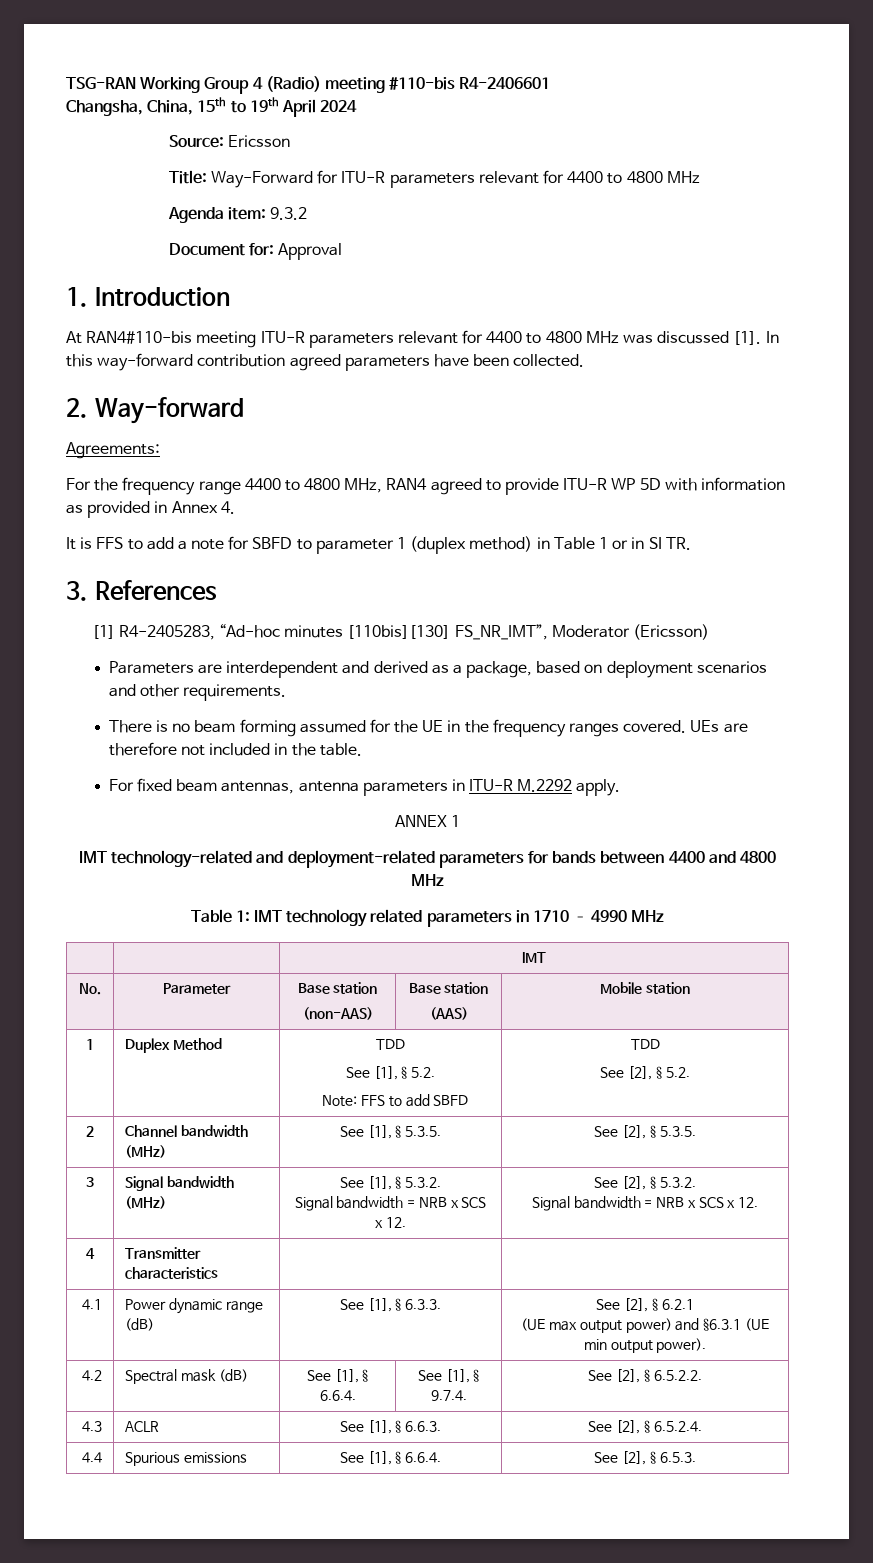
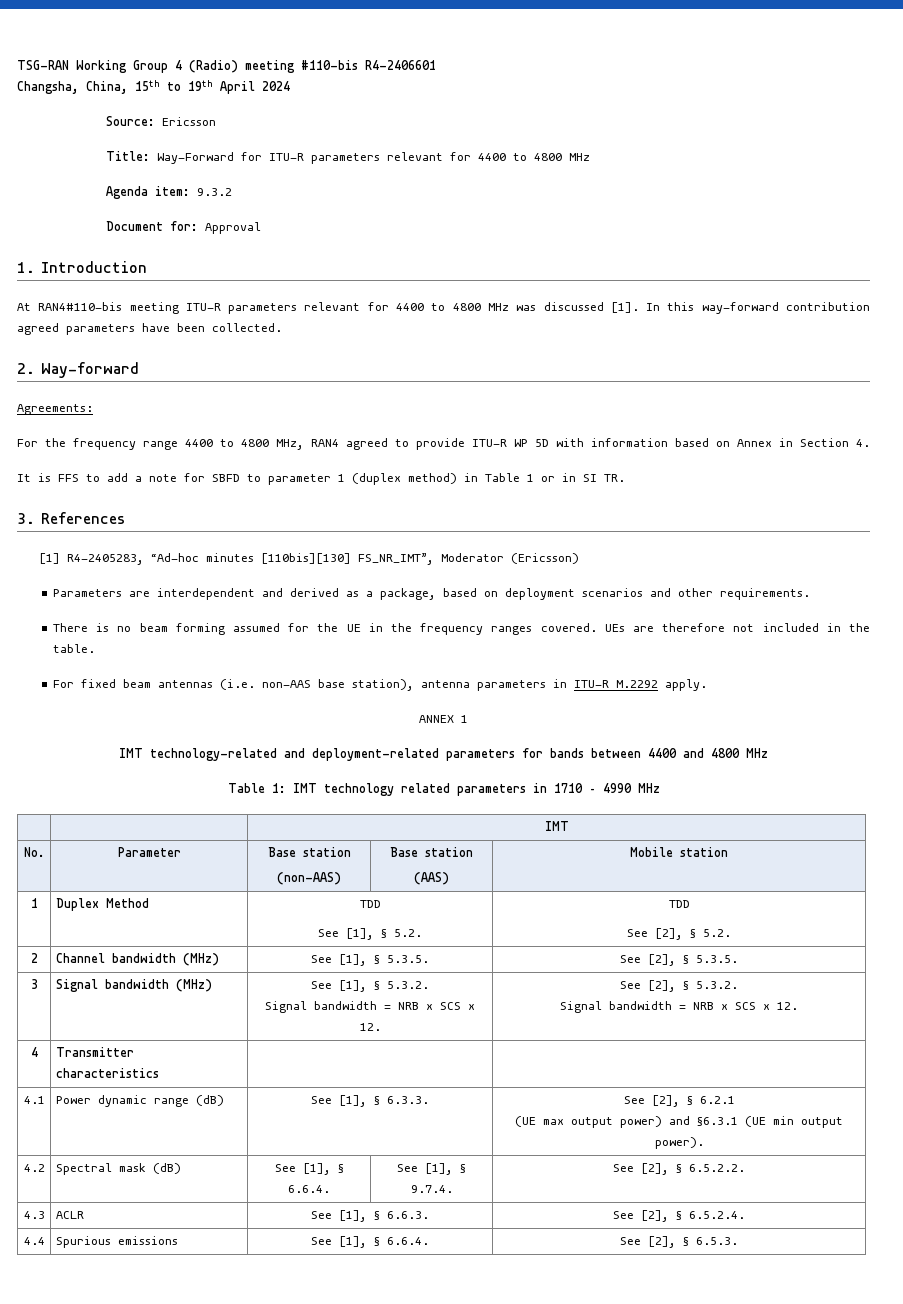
- For the frequency range 4400 to 4800 MHz, RAN4 agreed to provide ITU-R WP 5D with information as provided in Annex 4.
+ For the frequency range 4400 to 4800 MHz, RAN4 agreed to provide ITU-R WP 5D with information based on Annex in Section 4.
- For fixed beam antennas, antenna parameters in ITU-R M.2292 apply.
+ For fixed beam antennas (i.e. non-AAS base station), antenna parameters in ITU-R M.2292 apply.
  1 | Duplex Method | TDD
- See [1], § 5.2.
- Note: FFS to add SBFD | TDD
+ See [1], § 5.2. | TDD

